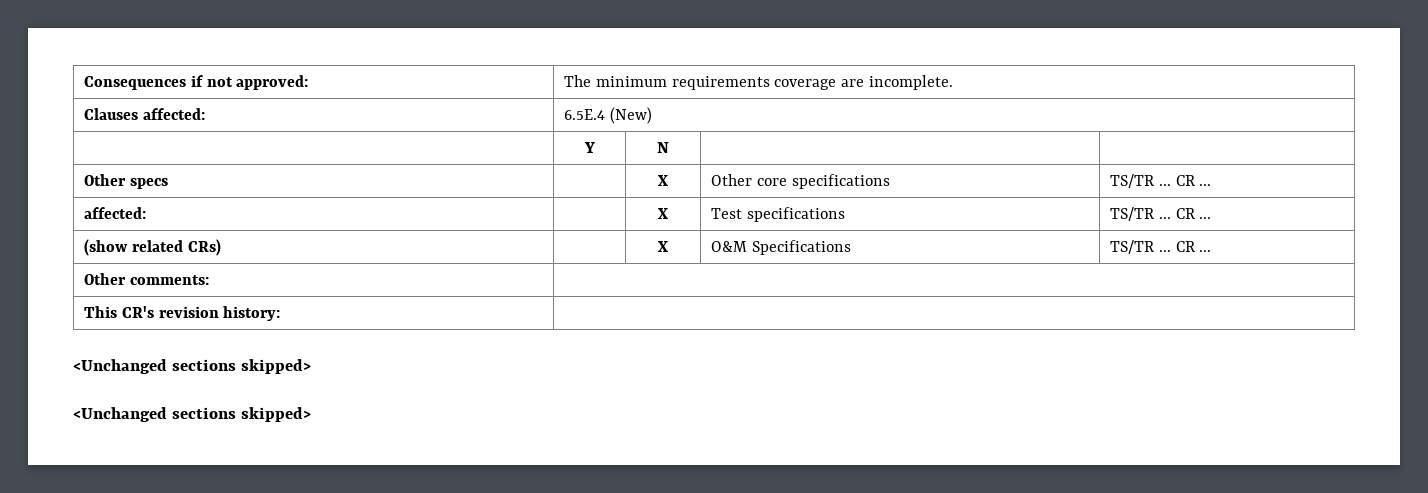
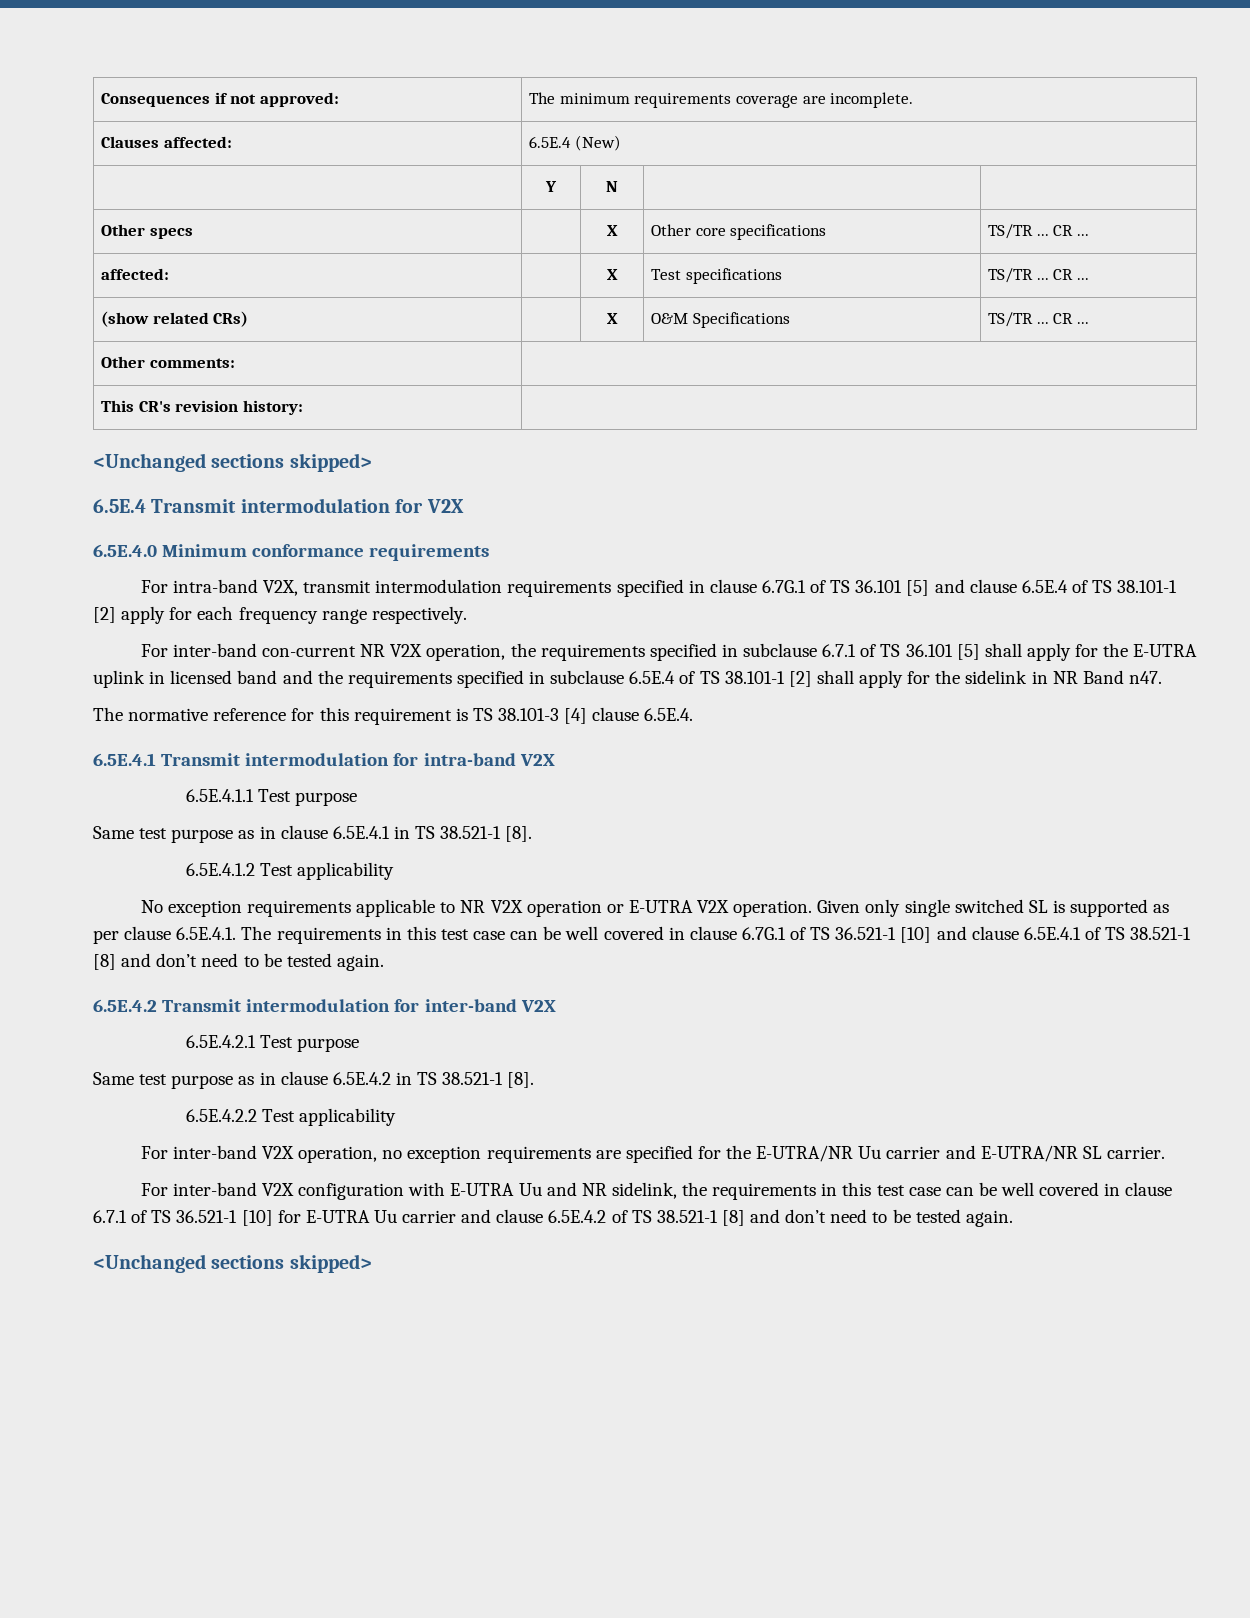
+ 6.5E.4 Transmit intermodulation for V2X
+ 6.5E.4.0 Minimum conformance requirements
+ For intra-band V2X, transmit intermodulation requirements specified in clause 6.7G.1 of TS 36.101 [5] and clause 6.5E.4 of TS 38.101-1 [2] apply for each frequency range respectively.
+ For inter-band con-current NR V2X operation, the requirements specified in subclause 6.7.1 of TS 36.101 [5] shall apply for the E-UTRA uplink in licensed band and the requirements specified in subclause 6.5E.4 of TS 38.101-1 [2] shall apply for the sidelink in NR Band n47.
+ The normative reference for this requirement is TS 38.101-3 [4] clause 6.5E.4.
+ 6.5E.4.1 Transmit intermodulation for intra-band V2X
+ 6.5E.4.1.1 Test purpose
+ Same test purpose as in clause 6.5E.4.1 in TS 38.521-1 [8].
+ 6.5E.4.1.2 Test applicability
+ No exception requirements applicable to NR V2X operation or E-UTRA V2X operation. Given only single switched SL is supported as per clause 6.5E.4.1. The requirements in this test case can be well covered in clause 6.7G.1 of TS 36.521-1 [10] and clause 6.5E.4.1 of TS 38.521-1 [8] and don’t need to be tested again.
+ 6.5E.4.2 Transmit intermodulation for inter-band V2X
+ 6.5E.4.2.1 Test purpose
+ Same test purpose as in clause 6.5E.4.2 in TS 38.521-1 [8].
+ 6.5E.4.2.2 Test applicability
+ For inter-band V2X operation, no exception requirements are specified for the E-UTRA/NR Uu carrier and E-UTRA/NR SL carrier.
+ For inter-band V2X configuration with E-UTRA Uu and NR sidelink, the requirements in this test case can be well covered in clause 6.7.1 of TS 36.521-1 [10] for E-UTRA Uu carrier and clause 6.5E.4.2 of TS 38.521-1 [8] and don’t need to be tested again.

